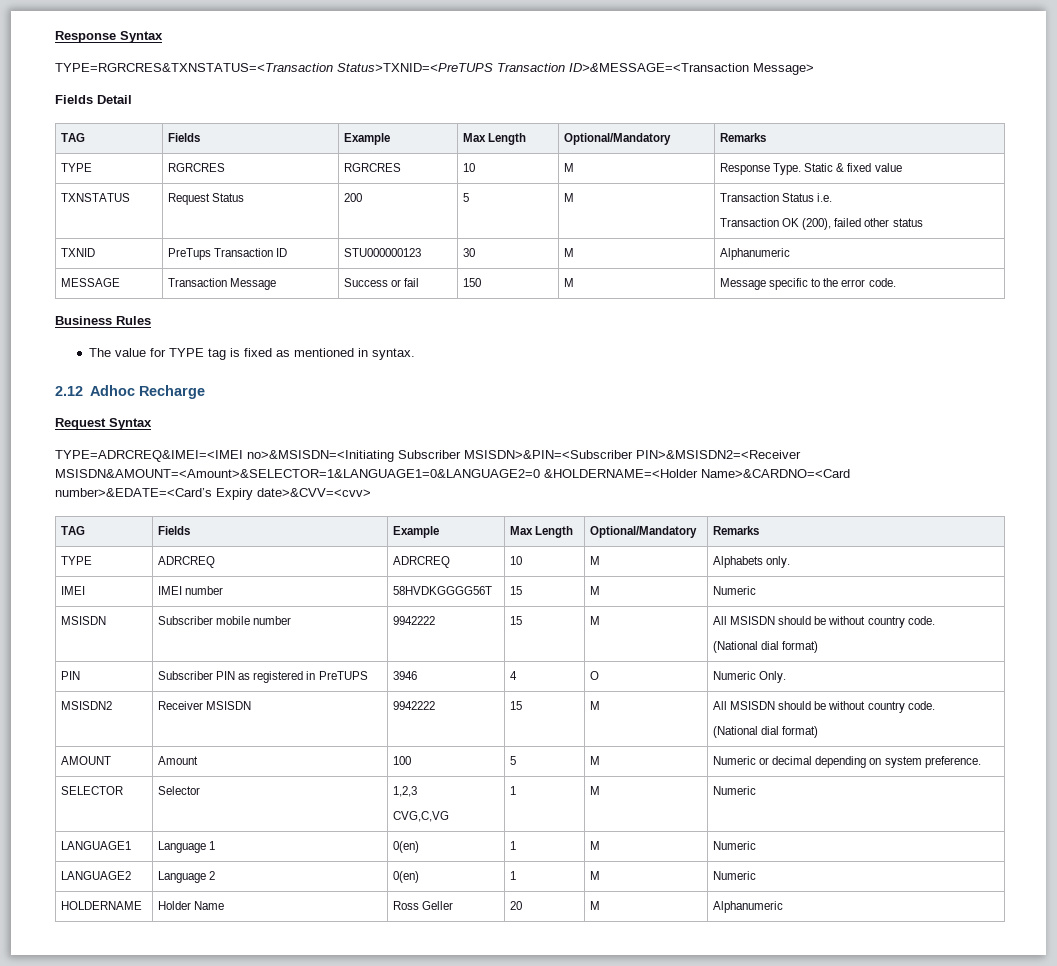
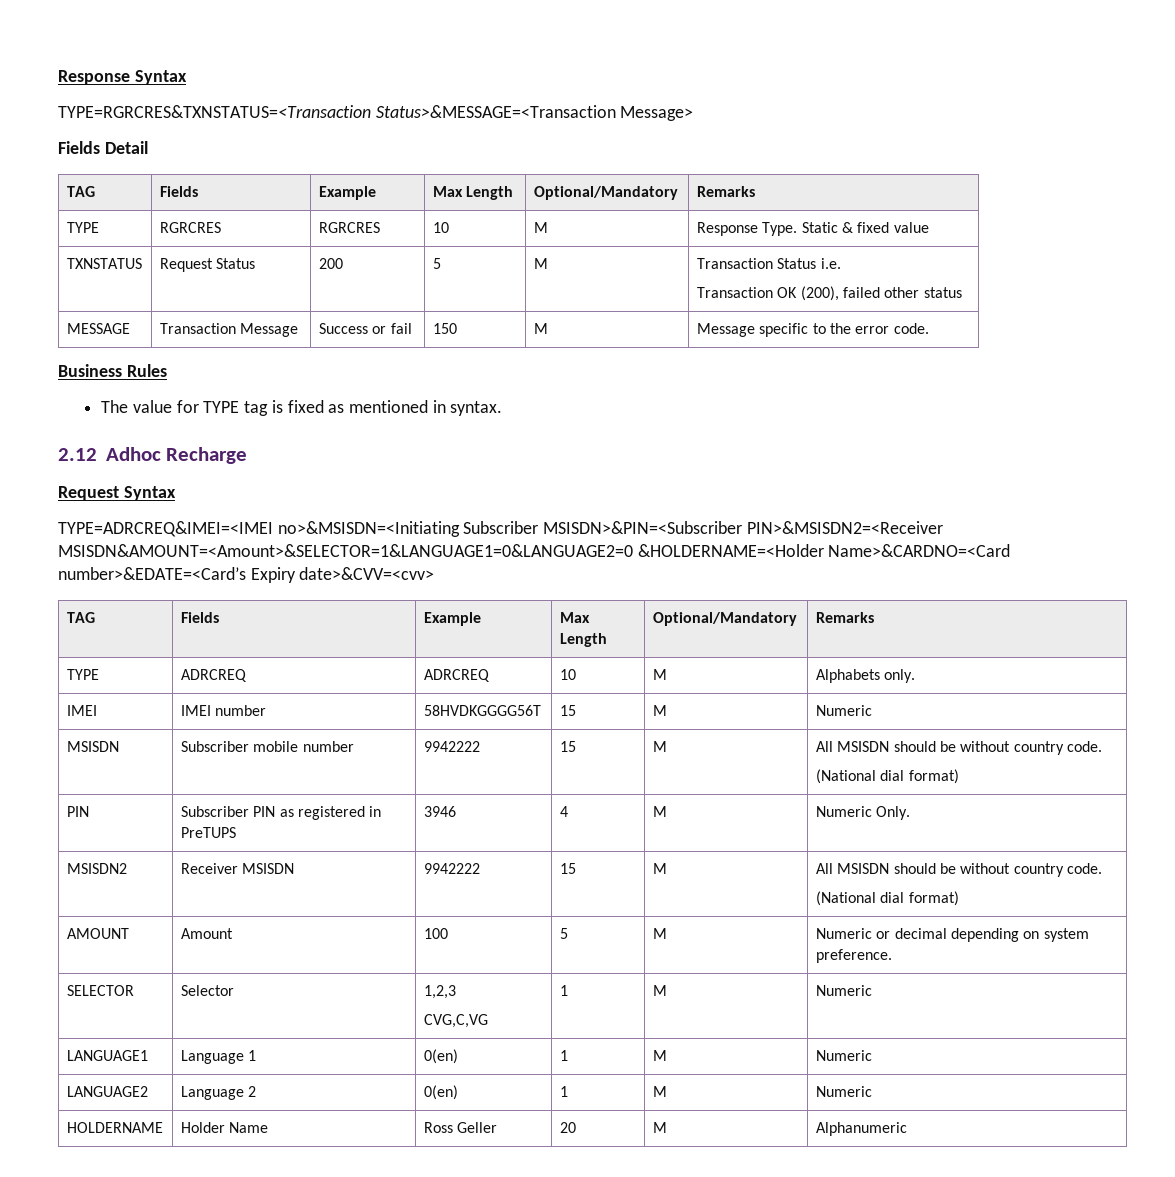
- TYPE=RGRCRES&TXNSTATUS=<Transaction Status>TXNID=<PreTUPS Transaction ID>&MESSAGE=<Transaction Message>
+ TYPE=RGRCRES&TXNSTATUS=<Transaction Status>&MESSAGE=<Transaction Message>
- TXNID | PreTups Transaction ID | STU000000123 | 30 | M | Alphanumeric
- PIN | Subscriber PIN as registered in PreTUPS | 3946 | 4 | O | Numeric Only.
+ PIN | Subscriber PIN as registered in PreTUPS | 3946 | 4 | M | Numeric Only.

